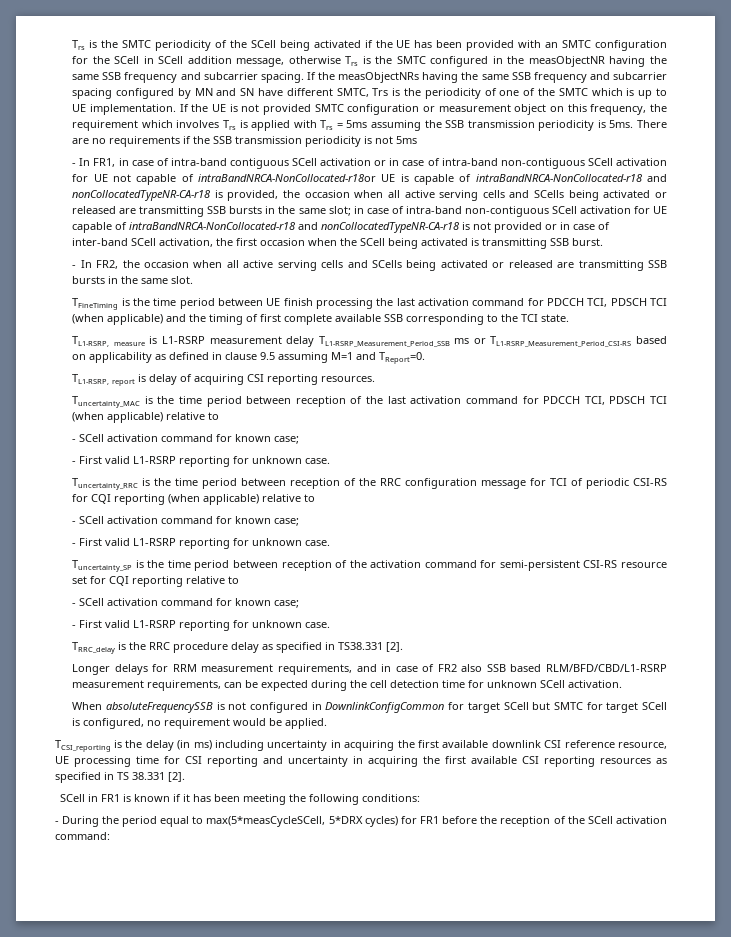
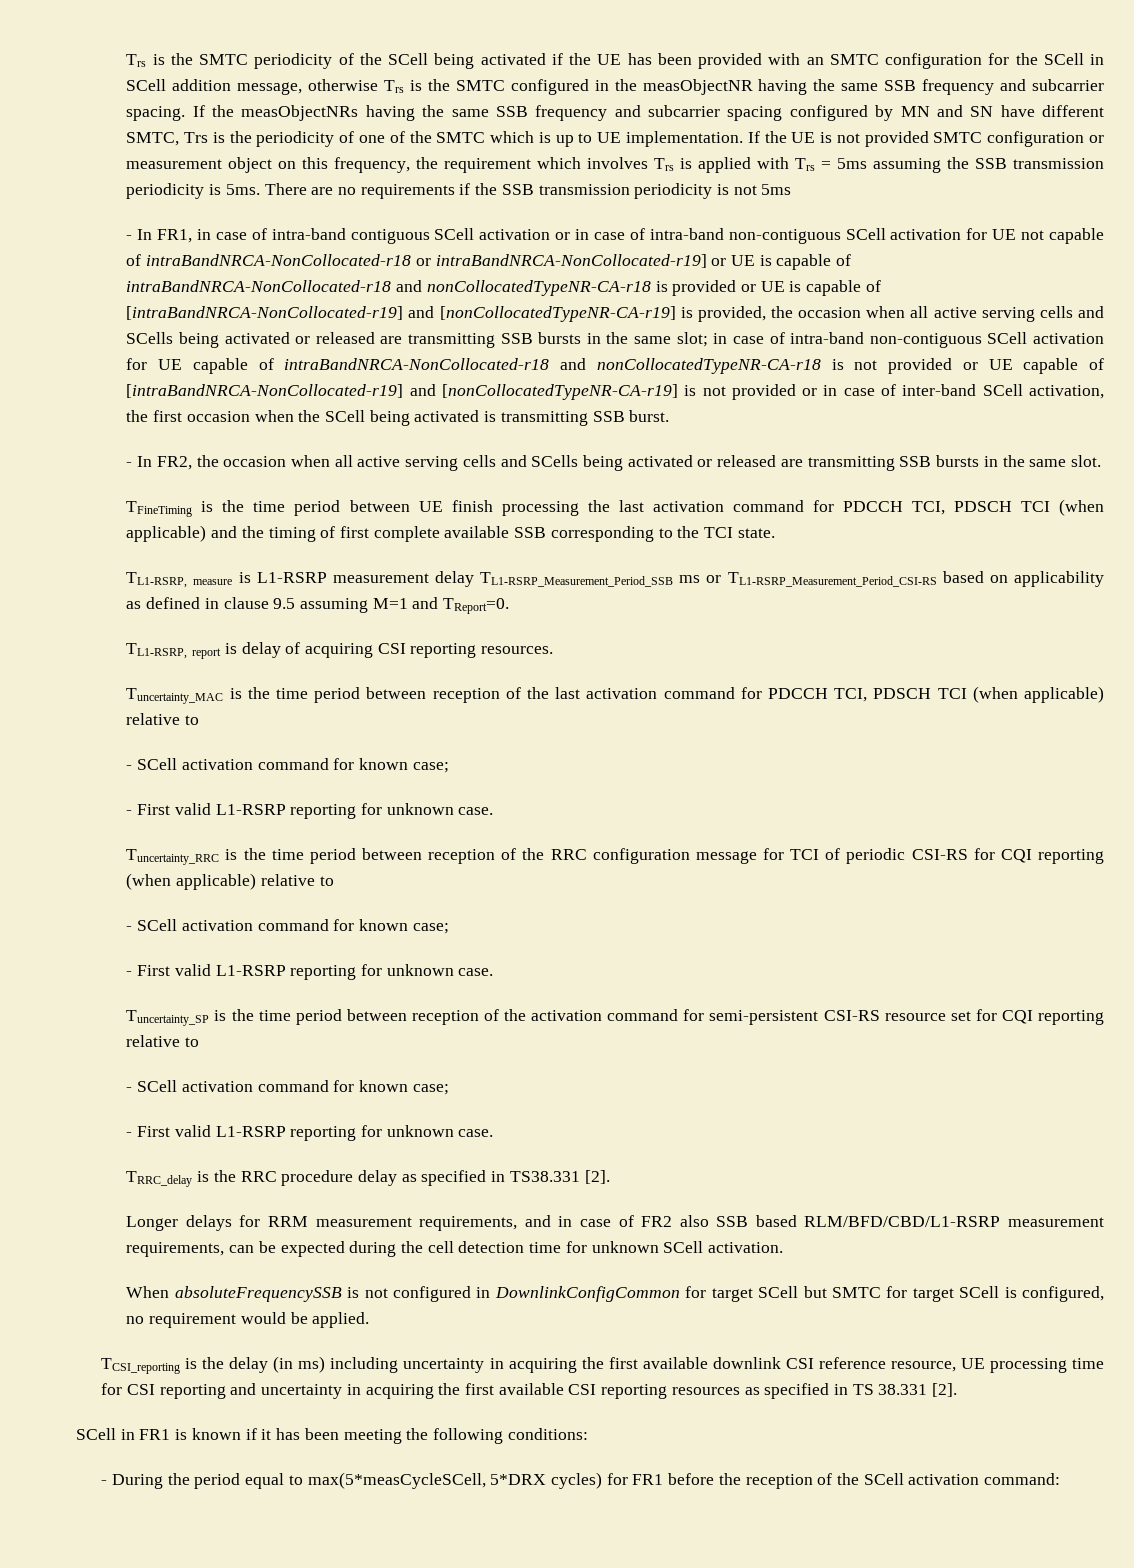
- - In FR1, in case of intra-band contiguous SCell activation or in case of intra-band non-contiguous SCell activation for UE not capable of intraBandNRCA-NonCollocated-r18or UE is capable of intraBandNRCA-NonCollocated-r18 and nonCollocatedTypeNR-CA-r18 is provided, the occasion when all active serving cells and SCells being activated or released are transmitting SSB bursts in the same slot;
+ - In FR1, in case of intra-band contiguous SCell activation or in case of intra-band non-contiguous SCell activation for UE not capable of intraBandNRCA-NonCollocated-r18 or intraBandNRCA-NonCollocated-r19] or UE is capable of intraBandNRCA-NonCollocated-r18 and nonCollocatedTypeNR-CA-r18 is provided or UE is capable of [intraBandNRCA-NonCollocated-r19] and [nonCollocatedTypeNR-CA-r19] is provided, the occasion when all active serving cells and SCells being activated or released are transmitting SSB bursts in the same slot;
- in case of intra-band non-contiguous SCell activation for UE capable of intraBandNRCA-NonCollocated-r18 and nonCollocatedTypeNR-CA-r18 is not provided or in case of inter-band SCell activation, the first occasion when the SCell being activated is transmitting SSB burst.
+ in case of intra-band non-contiguous SCell activation for UE capable of intraBandNRCA-NonCollocated-r18 and nonCollocatedTypeNR-CA-r18 is not provided or UE capable of [intraBandNRCA-NonCollocated-r19] and [nonCollocatedTypeNR-CA-r19] is not provided or in case of inter-band SCell activation, the first occasion when the SCell being activated is transmitting SSB burst.

